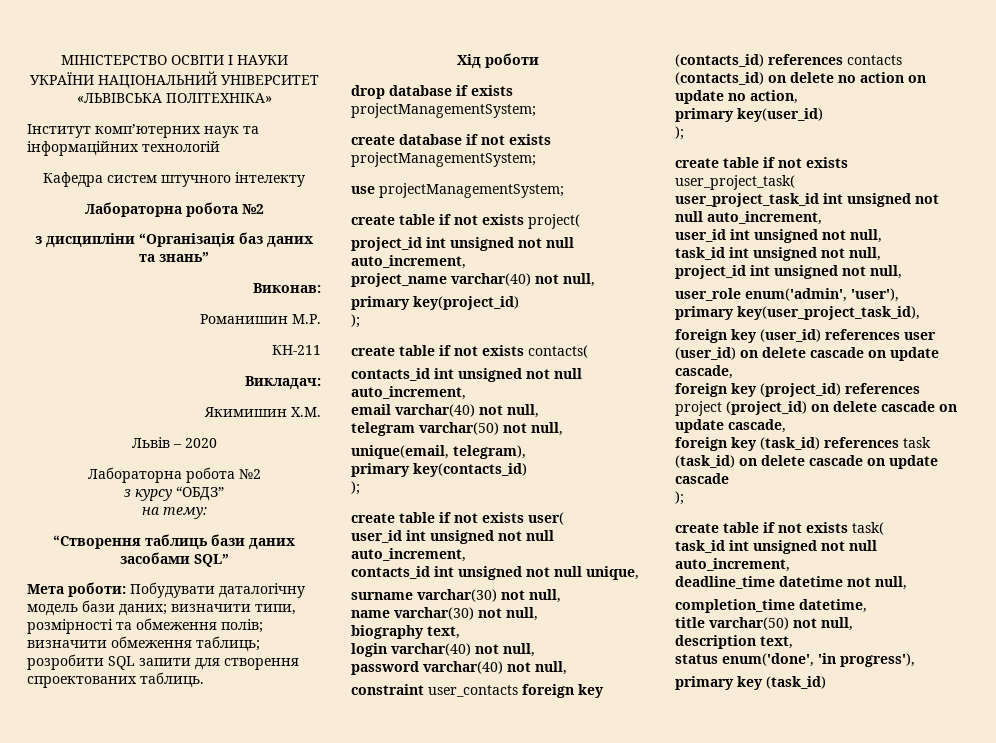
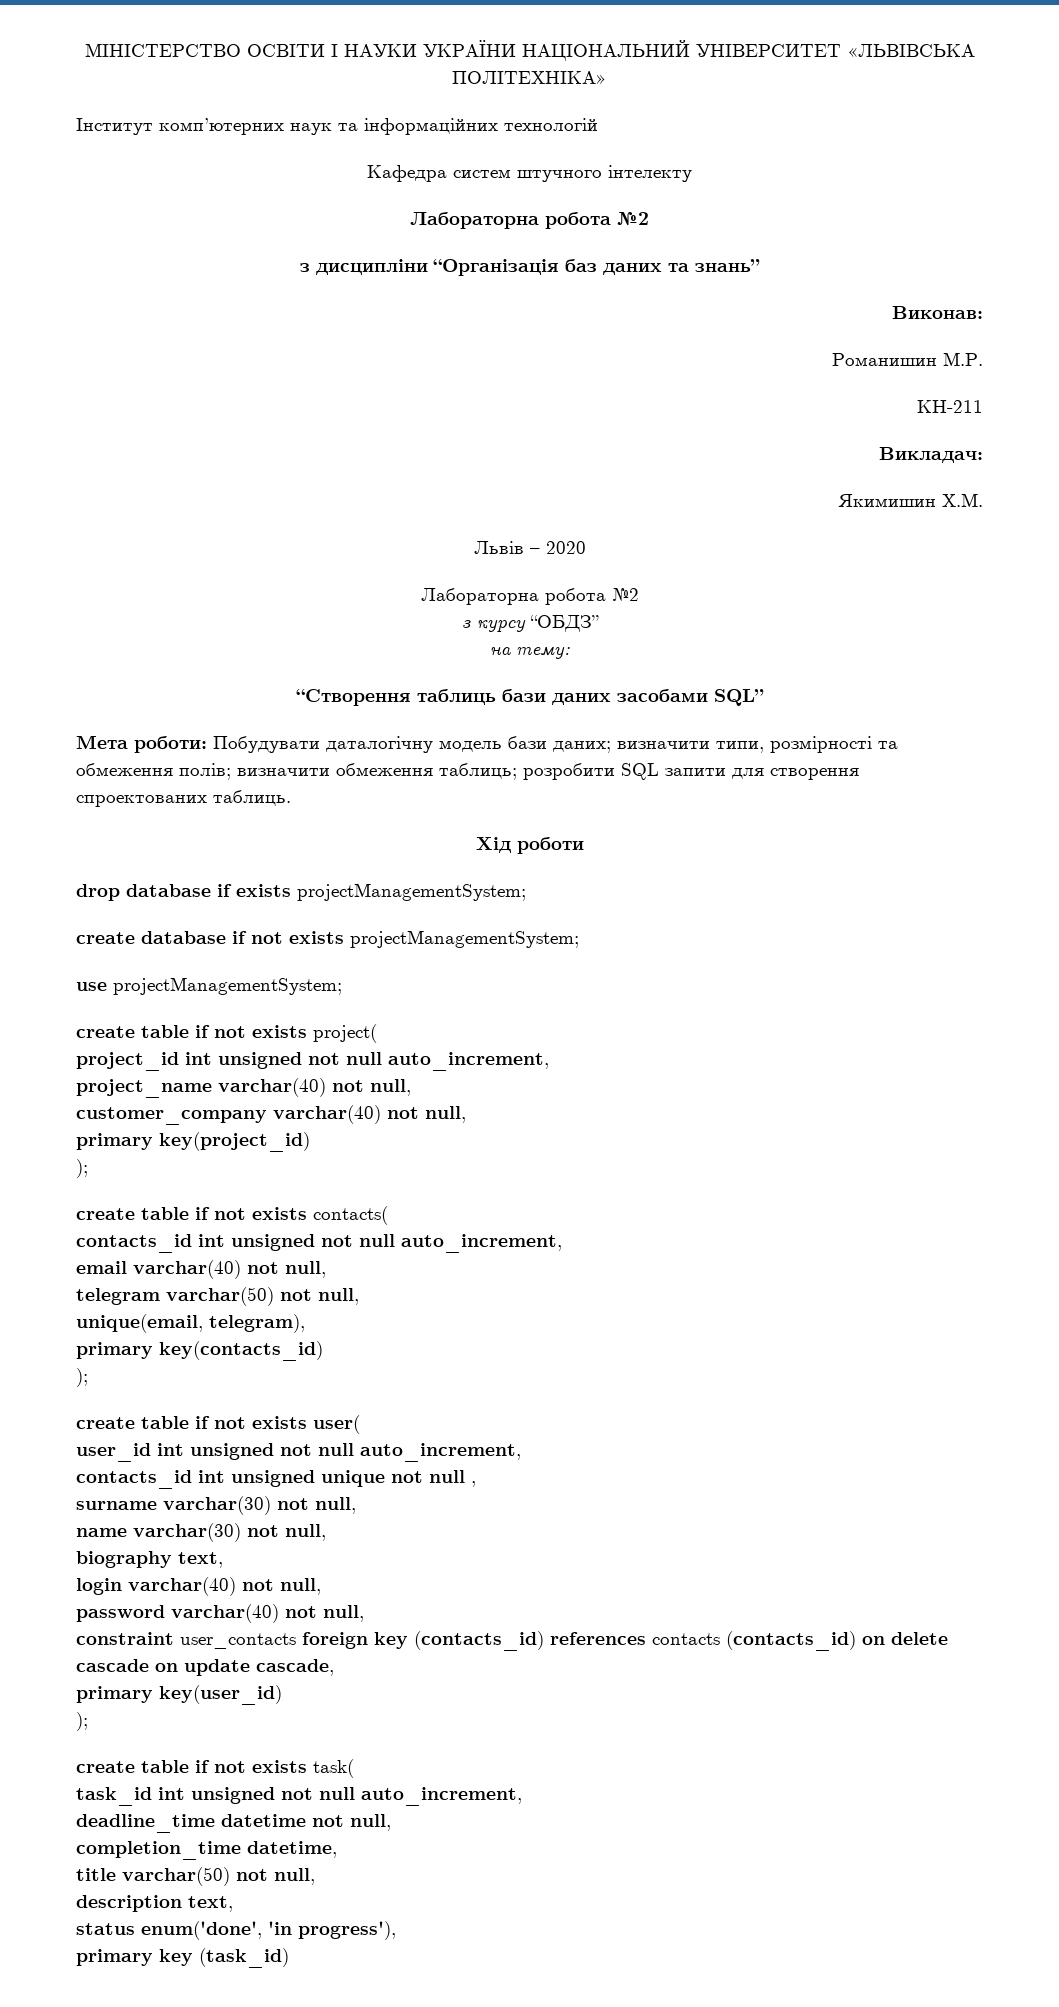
+ customer_company varchar(40) not null,
- contacts_id int unsigned not null unique,
+ contacts_id int unsigned unique not null ,
- constraint user_contacts foreign key (contacts_id) references contacts (contacts_id) on delete no action on update no action,
+ constraint user_contacts foreign key (contacts_id) references contacts (contacts_id) on delete cascade on update cascade,
  primary key(user_id)
- );
- create table if not exists user_project_task(
- user_project_task_id int unsigned not null auto_increment,
- user_id int unsigned not null,
- task_id int unsigned not null,
- project_id int unsigned not null,
- user_role enum('admin', 'user'),
- primary key(user_project_task_id),
- foreign key (user_id) references user (user_id) on delete cascade on update cascade,
- foreign key (project_id) references project (project_id) on delete cascade on update cascade,
- foreign key (task_id) references task (task_id) on delete cascade on update cascade

